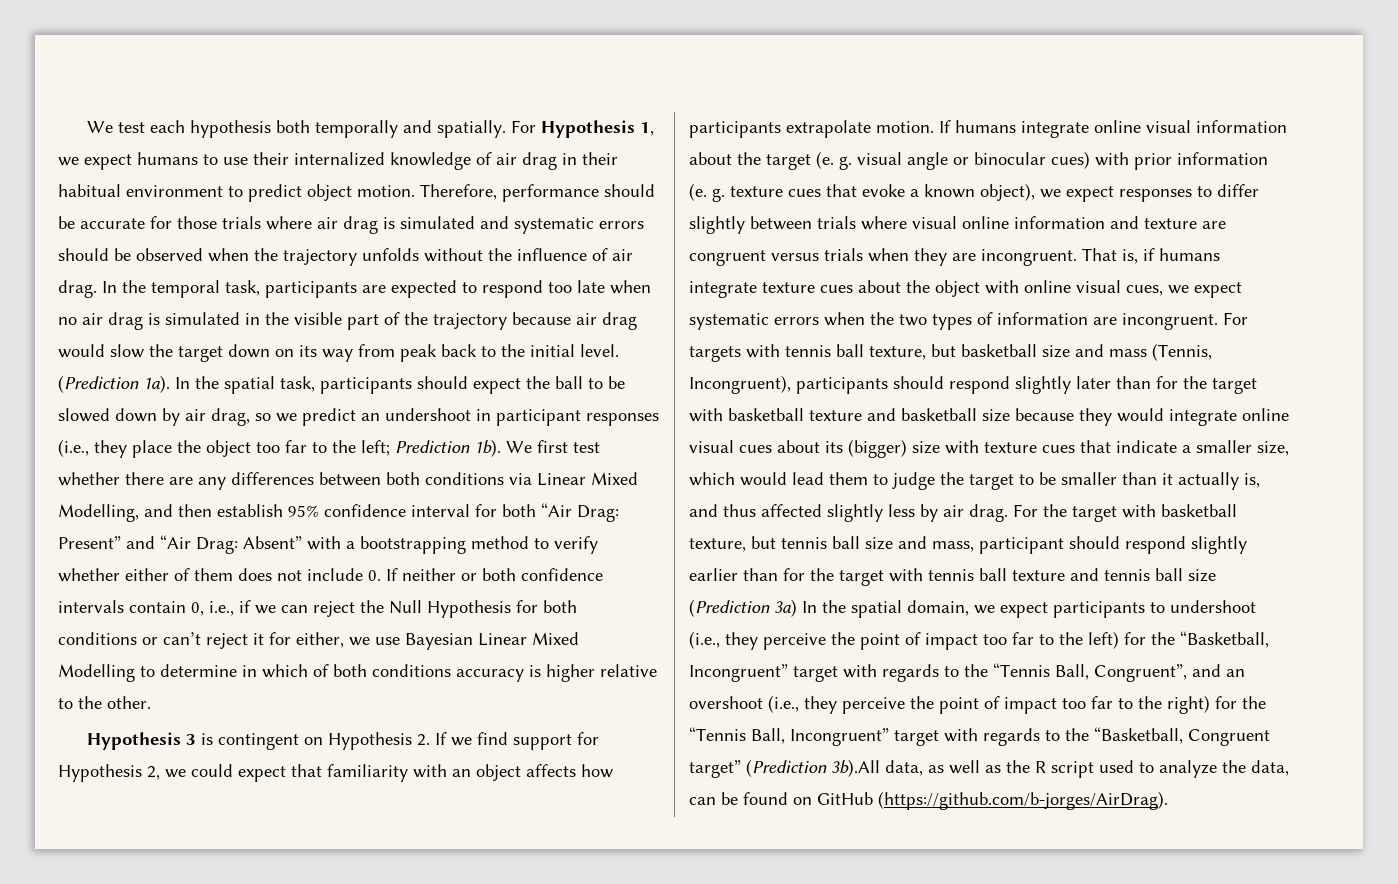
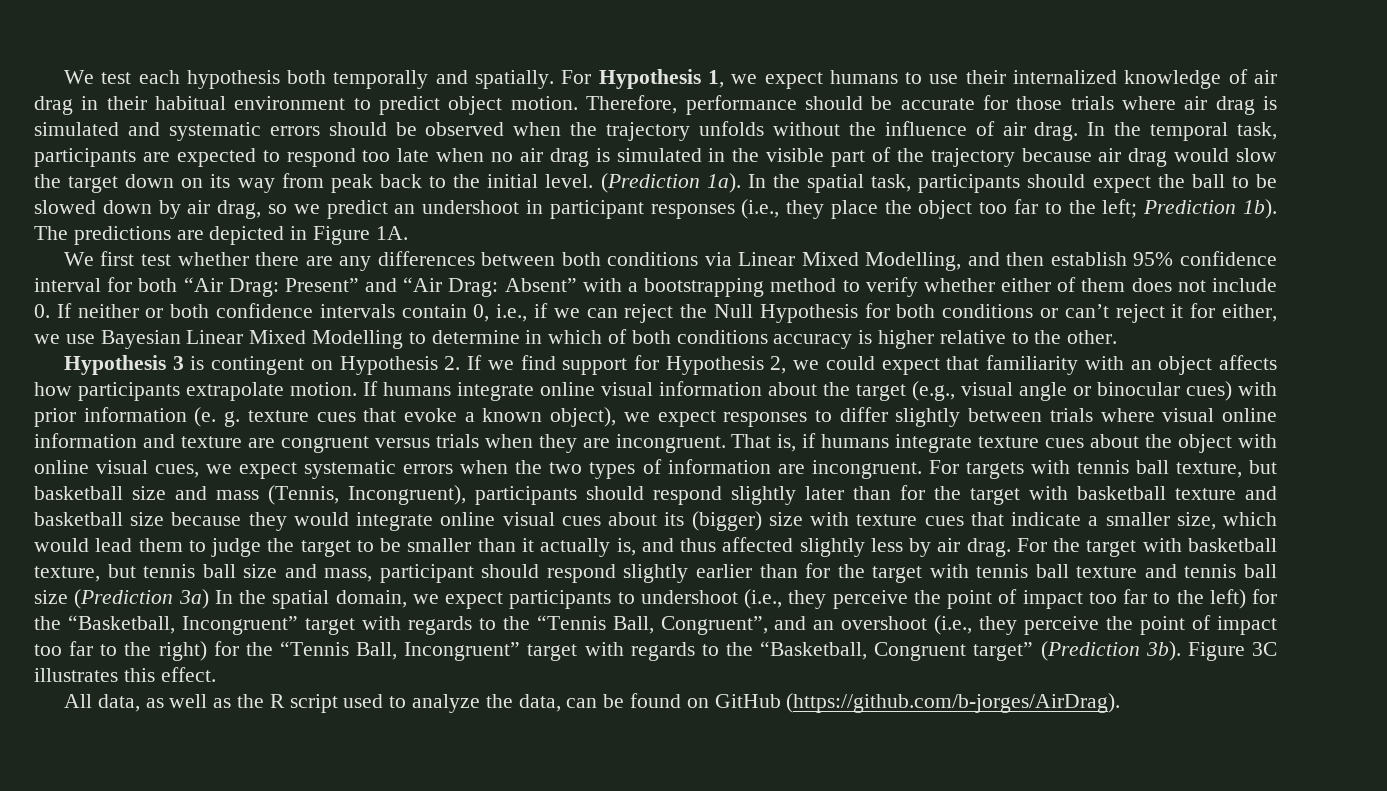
- Prediction 1b). We first test whether there are any differences between both conditions via Linear Mixed Modelling, and then establish 95% confidence interval for both “Air Drag:
+ Prediction 1b). The predictions are depicted in Figure 1A.
+ We first test whether there are any differences between both conditions via Linear Mixed Modelling, and then establish 95% confidence interval for both “Air Drag:
- If humans integrate online visual information about the target (e. g. visual angle or binocular cues) with prior information (e. g. texture cues that evoke a known object), we expect responses to differ slightly between trials where visual online information and texture are congruent versus trials when they are incongruent.
+ If humans integrate online visual information about the target (e.g., visual angle or binocular cues) with prior information (e. g. texture cues that evoke a known object), we expect responses to differ slightly between trials where visual online information and texture are congruent versus trials when they are incongruent.
- For the target with basketball texture, but tennis ball size and mass, participant should respond slightly earlier than for the target with tennis ball texture and tennis ball size (Prediction 3a) In the spatial domain, we expect participants to undershoot (i.e., they perceive the point of impact too far to the left) for the “Basketball, Incongruent” target with regards to the “Tennis Ball, Congruent”, and an overshoot (i.e., they perceive the point of impact too far to the right) for the “Tennis Ball, Incongruent” target with regards to the “Basketball, Congruent target” (Prediction 3b).All data, as well as the R script used to analyze the data, can be found on GitHub (https://github.com/b-jorges/AirDrag).
+ For the target with basketball texture, but tennis ball size and mass, participant should respond slightly earlier than for the target with tennis ball texture and tennis ball size (Prediction 3a) In the spatial domain, we expect participants to undershoot (i.e., they perceive the point of impact too far to the left) for the “Basketball, Incongruent” target with regards to the “Tennis Ball, Congruent”, and an overshoot (i.e., they perceive the point of impact too far to the right) for the “Tennis Ball, Incongruent” target with regards to the “Basketball, Congruent target” (Prediction 3b). Figure 3C illustrates this effect.
+ All data, as well as the R script used to analyze the data, can be found on GitHub (https://github.com/b-jorges/AirDrag).

